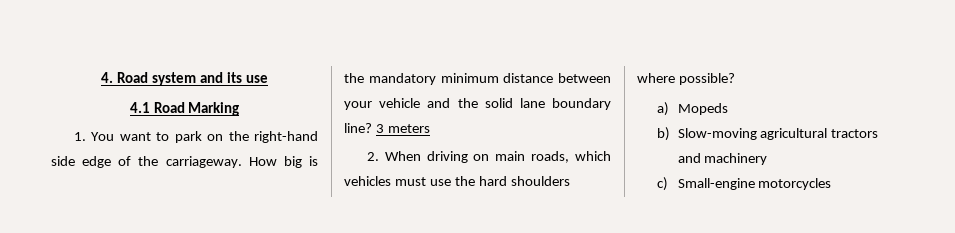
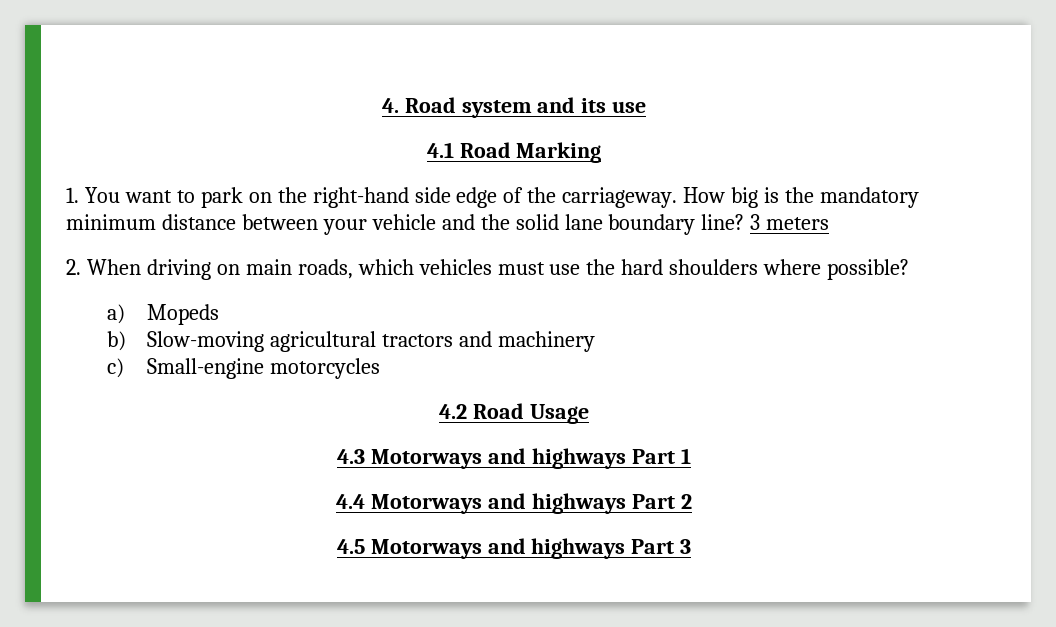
+ 4.2 Road Usage
+ 4.3 Motorways and highways Part 1
+ 4.4 Motorways and highways Part 2
+ 4.5 Motorways and highways Part 3

